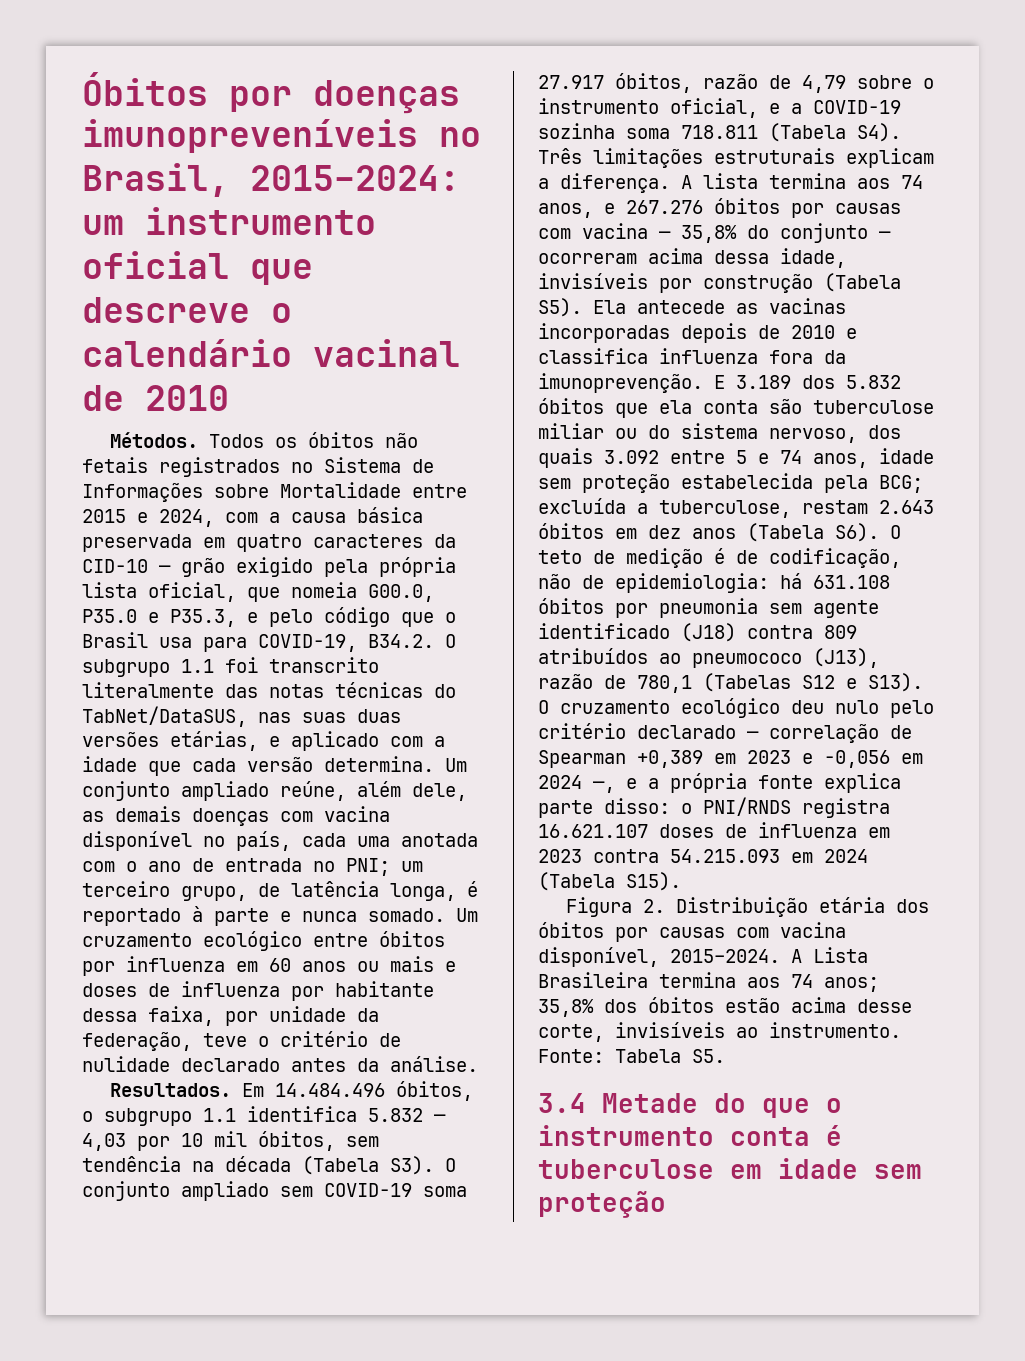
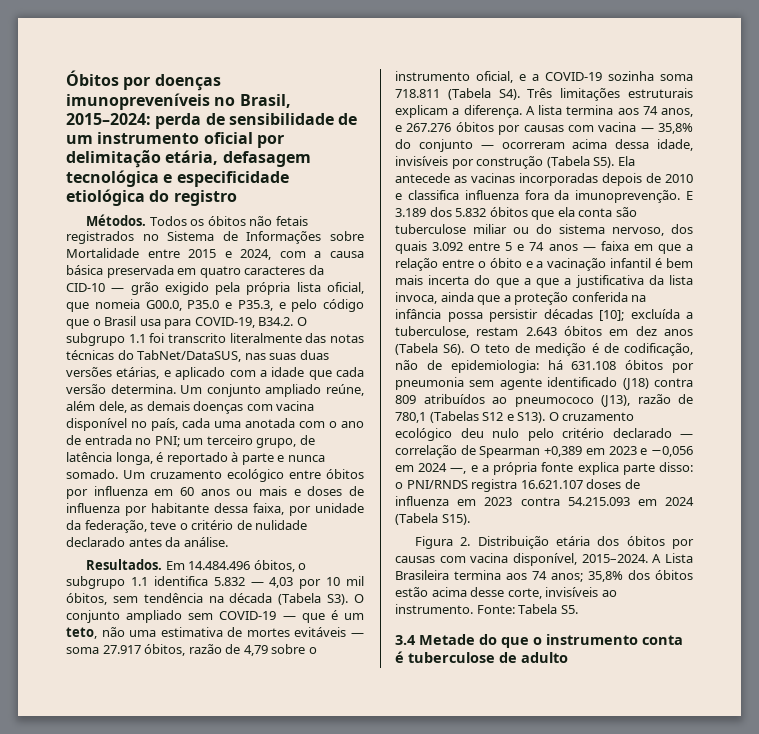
- Óbitos por doenças imunopreveníveis no Brasil, 2015–2024: um instrumento oficial que descreve o calendário vacinal de 2010
+ Óbitos por doenças imunopreveníveis no Brasil, 2015–2024: perda de sensibilidade de um instrumento oficial por delimitação etária, defasagem tecnológica e especificidade etiológica do registro
- Em 14.484.496 óbitos, o subgrupo 1.1 identifica 5.832 — 4,03 por 10 mil óbitos, sem tendência na década (Tabela S3). O conjunto ampliado sem COVID-19 soma 27.917 óbitos, razão de 4,79 sobre o instrumento oficial, e a COVID-19 sozinha soma 718.811 (Tabela S4). Três limitações estruturais explicam a diferença.
+ Em 14.484.496 óbitos, o subgrupo 1.1 identifica 5.832 — 4,03 por 10 mil óbitos, sem tendência na década (Tabela S3). O conjunto ampliado sem COVID-19 — que é um teto, não uma estimativa de mortes evitáveis — soma 27.917 óbitos, razão de 4,79 sobre o instrumento oficial, e a COVID-19 sozinha soma 718.811 (Tabela S4). Três limitações estruturais explicam a diferença.
- E 3.189 dos 5.832 óbitos que ela conta são tuberculose miliar ou do sistema nervoso, dos quais 3.092 entre 5 e 74 anos, idade sem proteção estabelecida pela BCG;
+ E 3.189 dos 5.832 óbitos que ela conta são tuberculose miliar ou do sistema nervoso, dos quais 3.092 entre 5 e 74 anos — faixa em que a relação entre o óbito e a vacinação infantil é bem mais incerta do que a que a justificativa da lista invoca, ainda que a proteção conferida na infância possa persistir décadas [10];
- 3.4 Metade do que o instrumento conta é tuberculose em idade sem proteção
+ 3.4 Metade do que o instrumento conta é tuberculose de adulto

